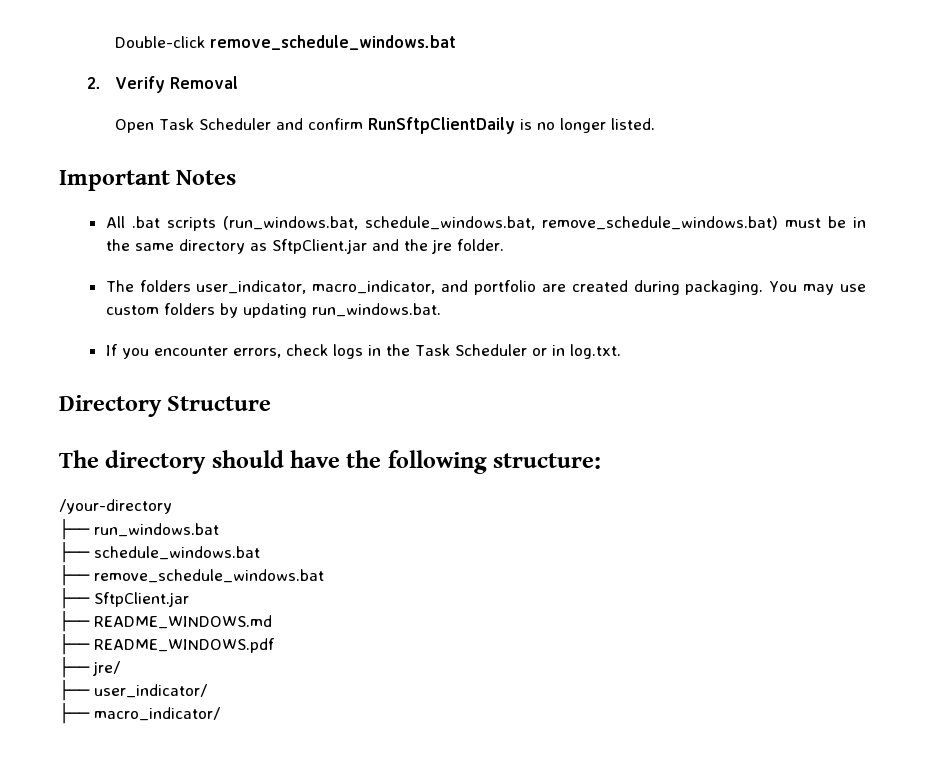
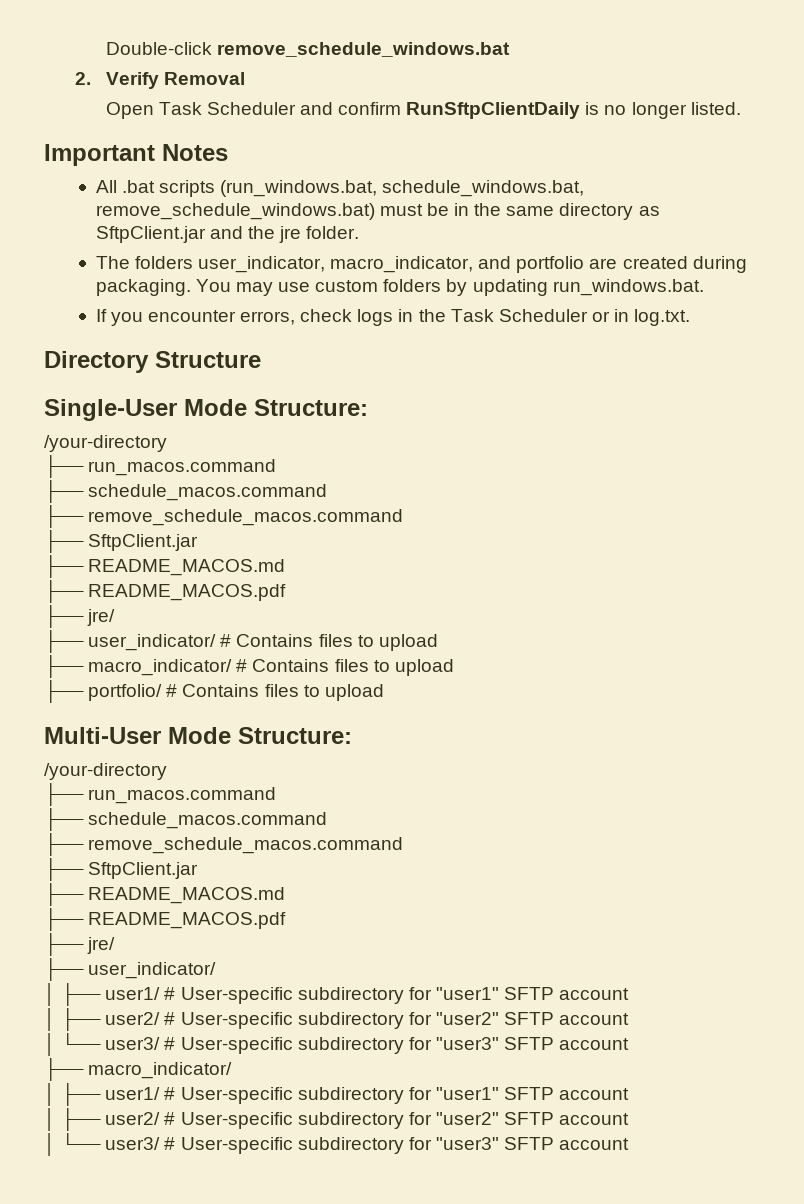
- The directory should have the following structure:
+ Single-User Mode Structure:
  /your-directory
- ├── run_windows.bat
- ├── schedule_windows.bat
- ├── remove_schedule_windows.bat
+ ├── run_macos.command
+ ├── schedule_macos.command
+ ├── remove_schedule_macos.command
  ├── SftpClient.jar
- ├── README_WINDOWS.md
- ├── README_WINDOWS.pdf
+ ├── README_MACOS.md
+ ├── README_MACOS.pdf
+ ├── jre/
+ ├── user_indicator/ # Contains files to upload
+ ├── macro_indicator/ # Contains files to upload
+ ├── portfolio/ # Contains files to upload
+ Multi-User Mode Structure:
+ /your-directory
+ ├── run_macos.command
+ ├── schedule_macos.command
+ ├── remove_schedule_macos.command
+ ├── SftpClient.jar
+ ├── README_MACOS.md
+ ├── README_MACOS.pdf
  ├── jre/
  ├── user_indicator/
+ │ ├── user1/ # User-specific subdirectory for "user1" SFTP account
+ │ ├── user2/ # User-specific subdirectory for "user2" SFTP account
+ │ └── user3/ # User-specific subdirectory for "user3" SFTP account
  ├── macro_indicator/
+ │ ├── user1/ # User-specific subdirectory for "user1" SFTP account
+ │ ├── user2/ # User-specific subdirectory for "user2" SFTP account
+ │ └── user3/ # User-specific subdirectory for "user3" SFTP account

